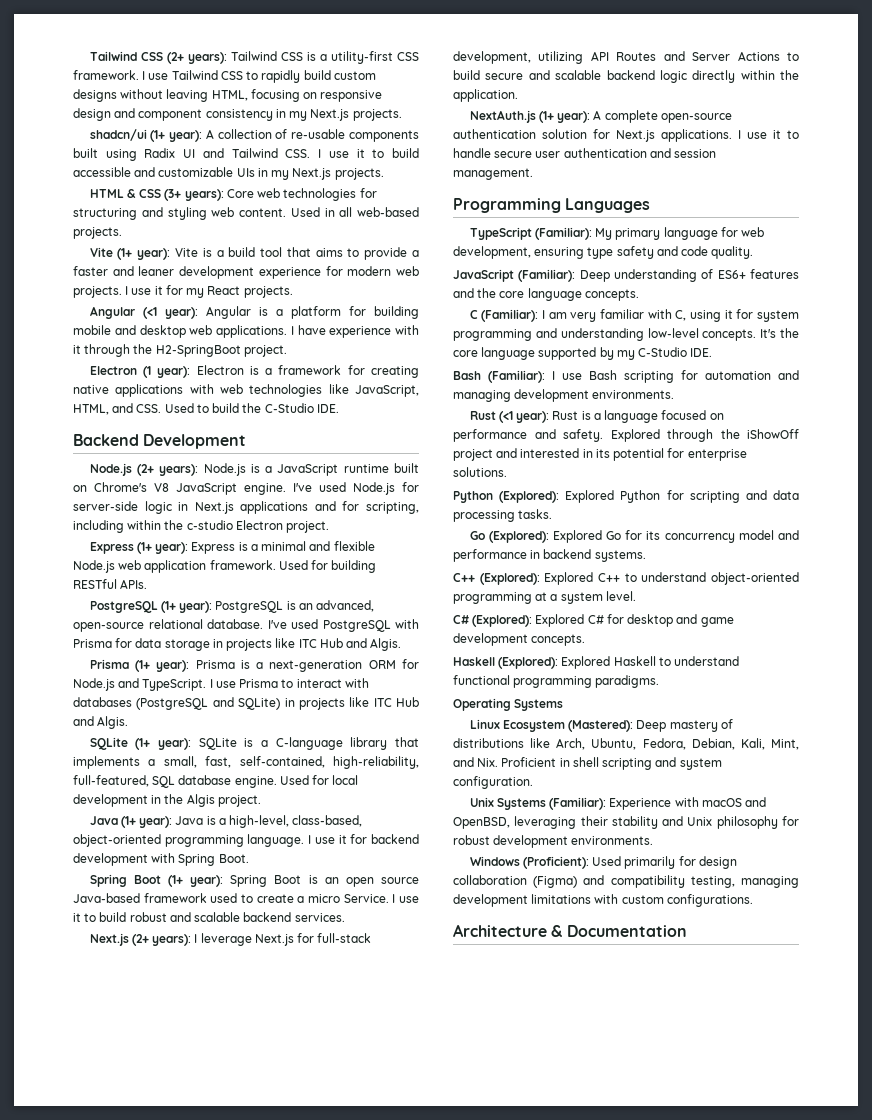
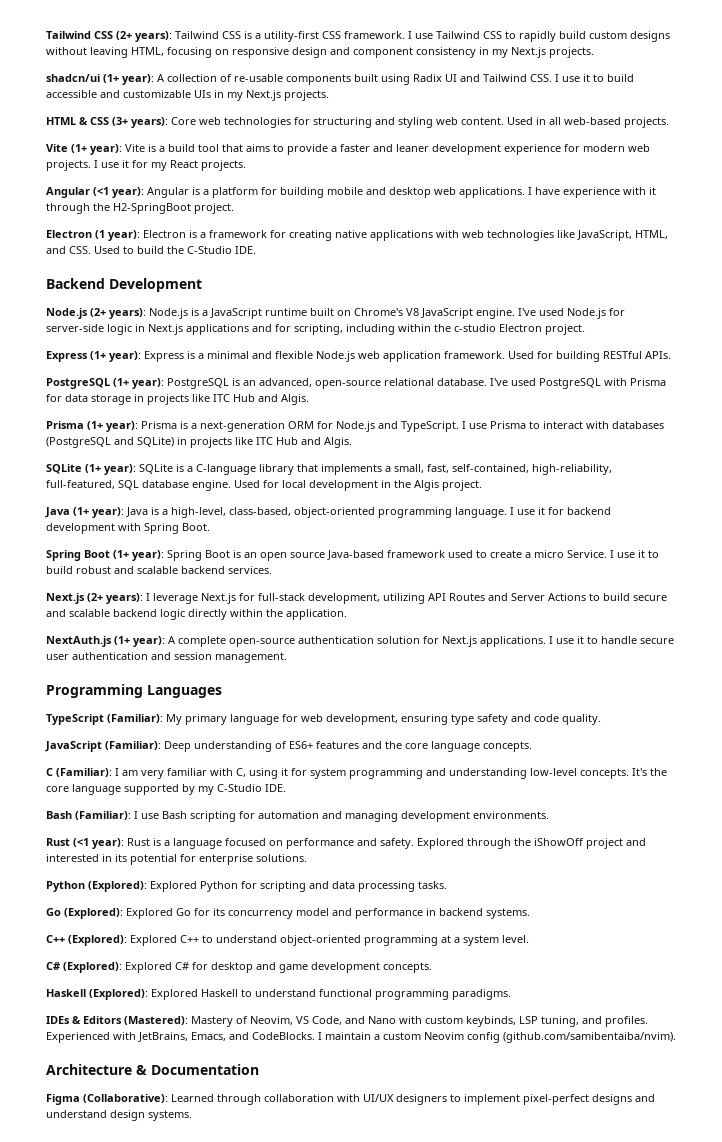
- Operating Systems
- Linux Ecosystem (Mastered): Deep mastery of distributions like Arch, Ubuntu, Fedora, Debian, Kali, Mint, and Nix. Proficient in shell scripting and system configuration.
- Unix Systems (Familiar): Experience with macOS and OpenBSD, leveraging their stability and Unix philosophy for robust development environments.
- Windows (Proficient): Used primarily for design collaboration (Figma) and compatibility testing, managing development limitations with custom configurations.
+ IDEs & Editors (Mastered): Mastery of Neovim, VS Code, and Nano with custom keybinds, LSP tuning, and profiles. Experienced with JetBrains, Emacs, and CodeBlocks. I maintain a custom Neovim config (github.com/samibentaiba/nvim).
  Architecture & Documentation
+ Figma (Collaborative): Learned through collaboration with UI/UX designers to implement pixel-perfect designs and understand design systems.

